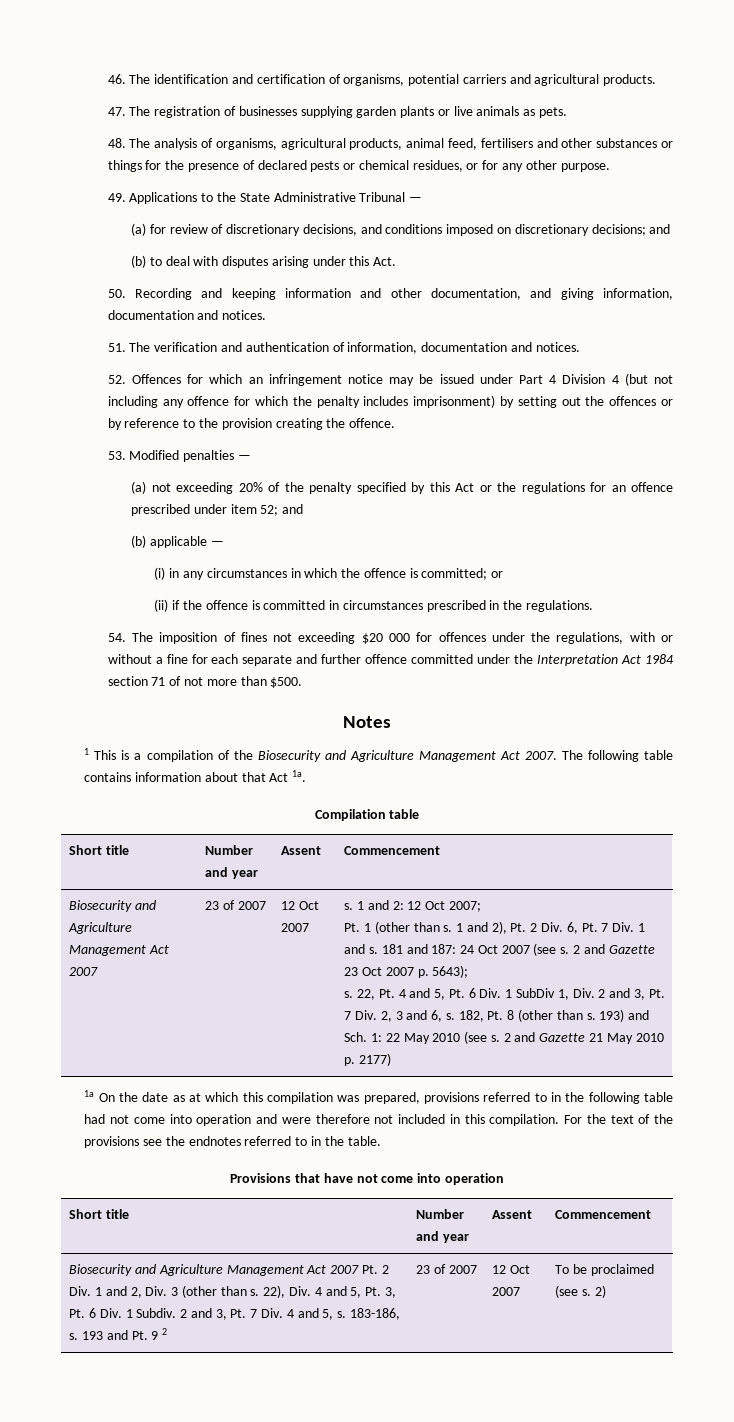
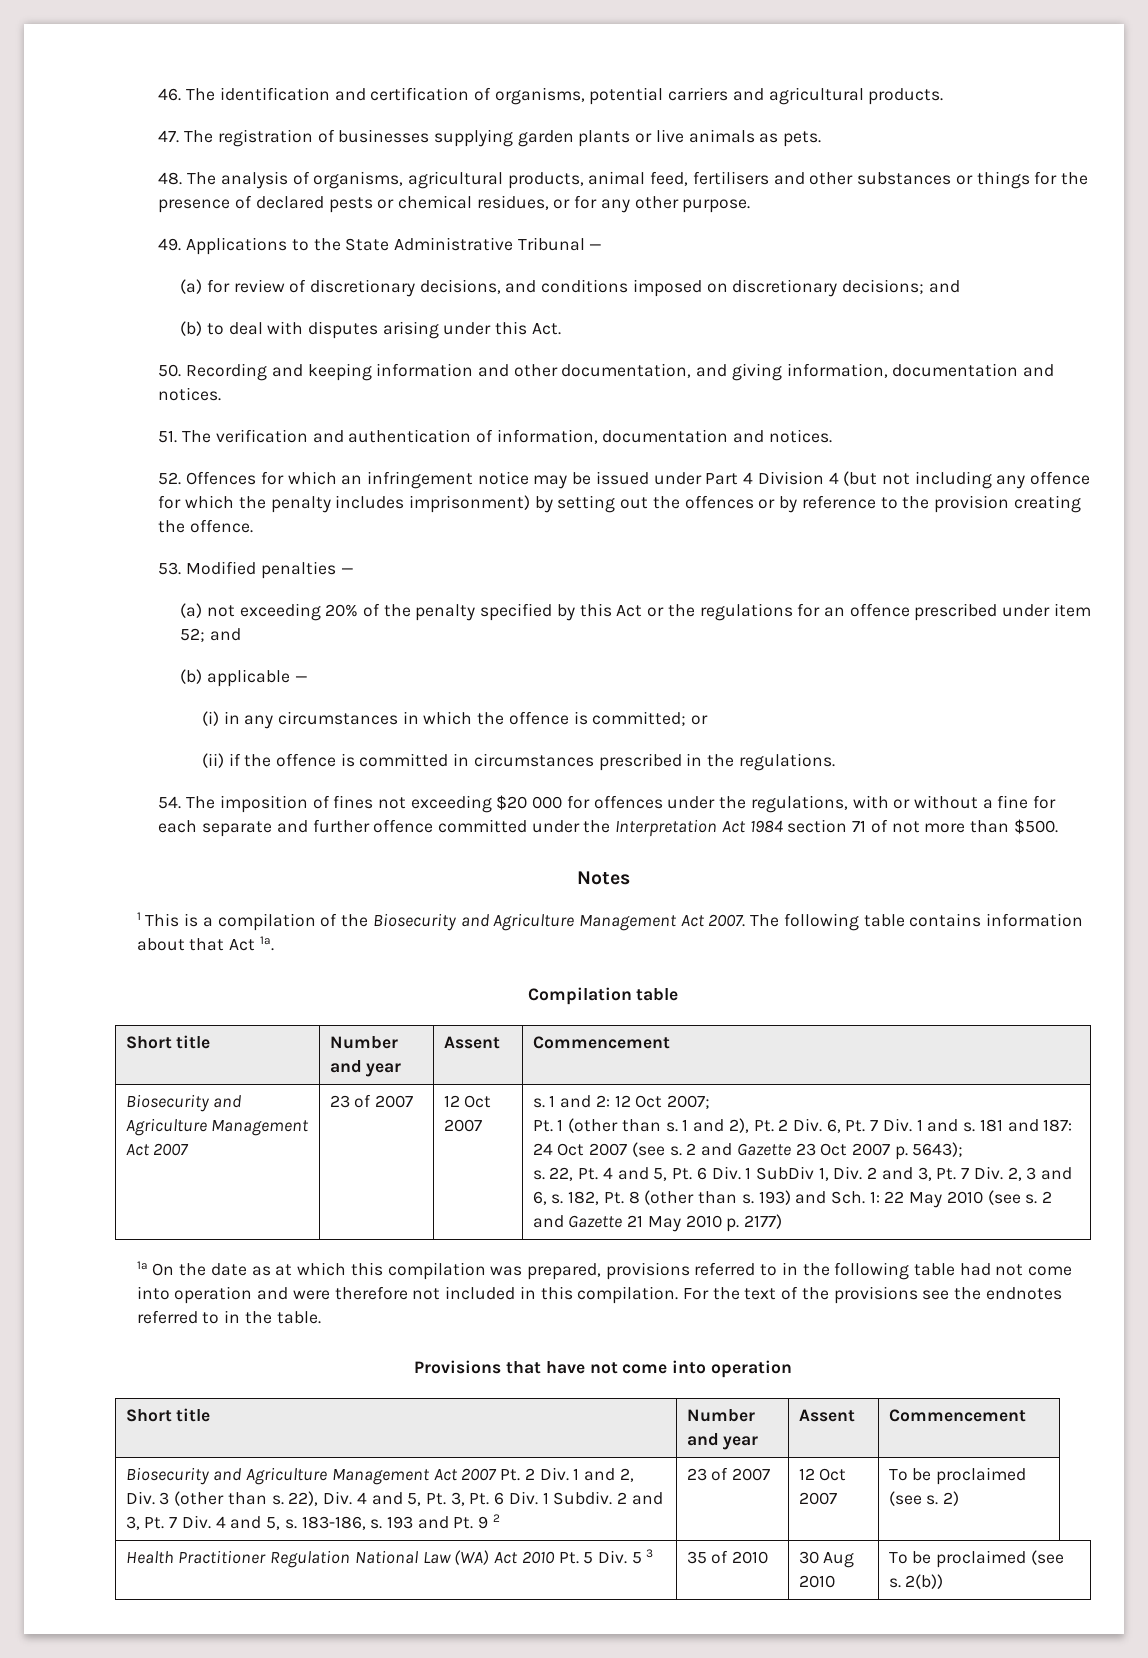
+ Health Practitioner Regulation National Law (WA) Act 2010 Pt. 5 Div. 5 3 | 35 of 2010 | 30 Aug 2010 | To be proclaimed (see s. 2(b))

